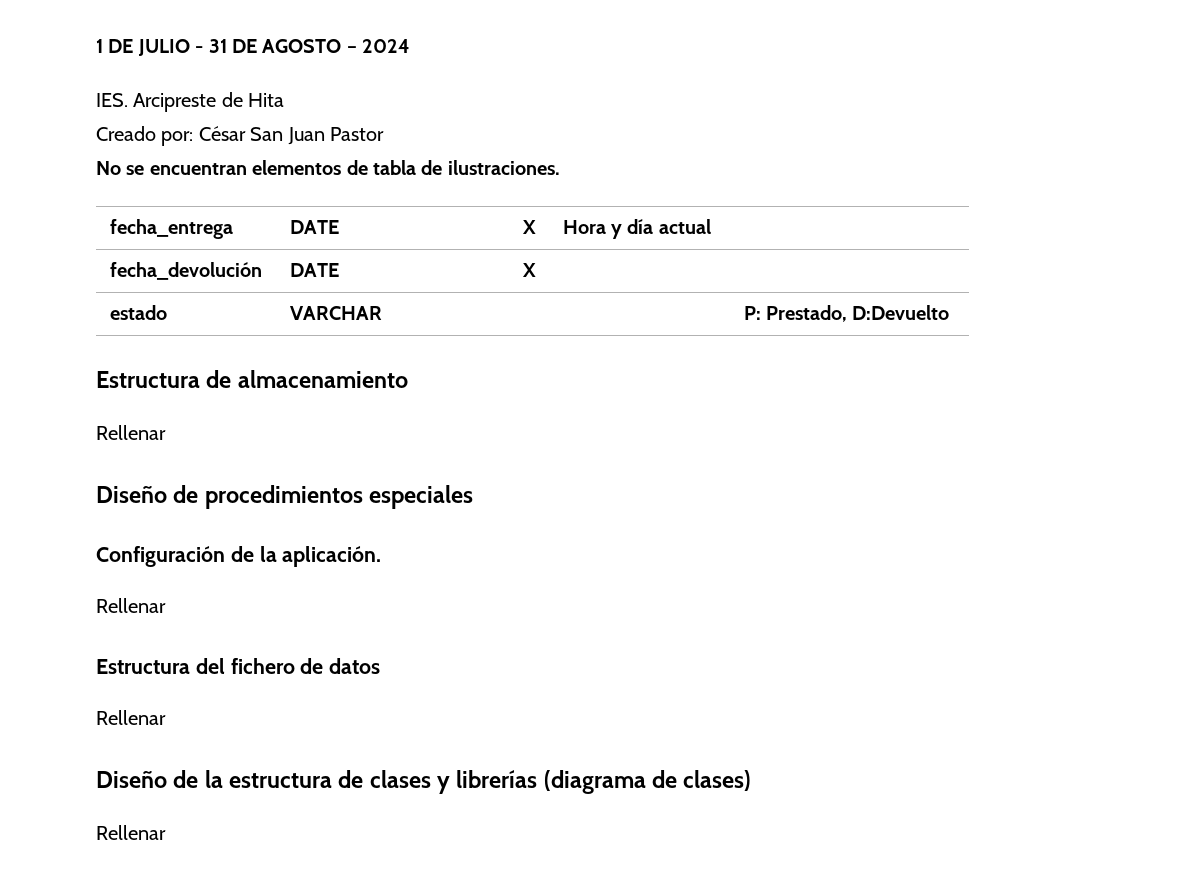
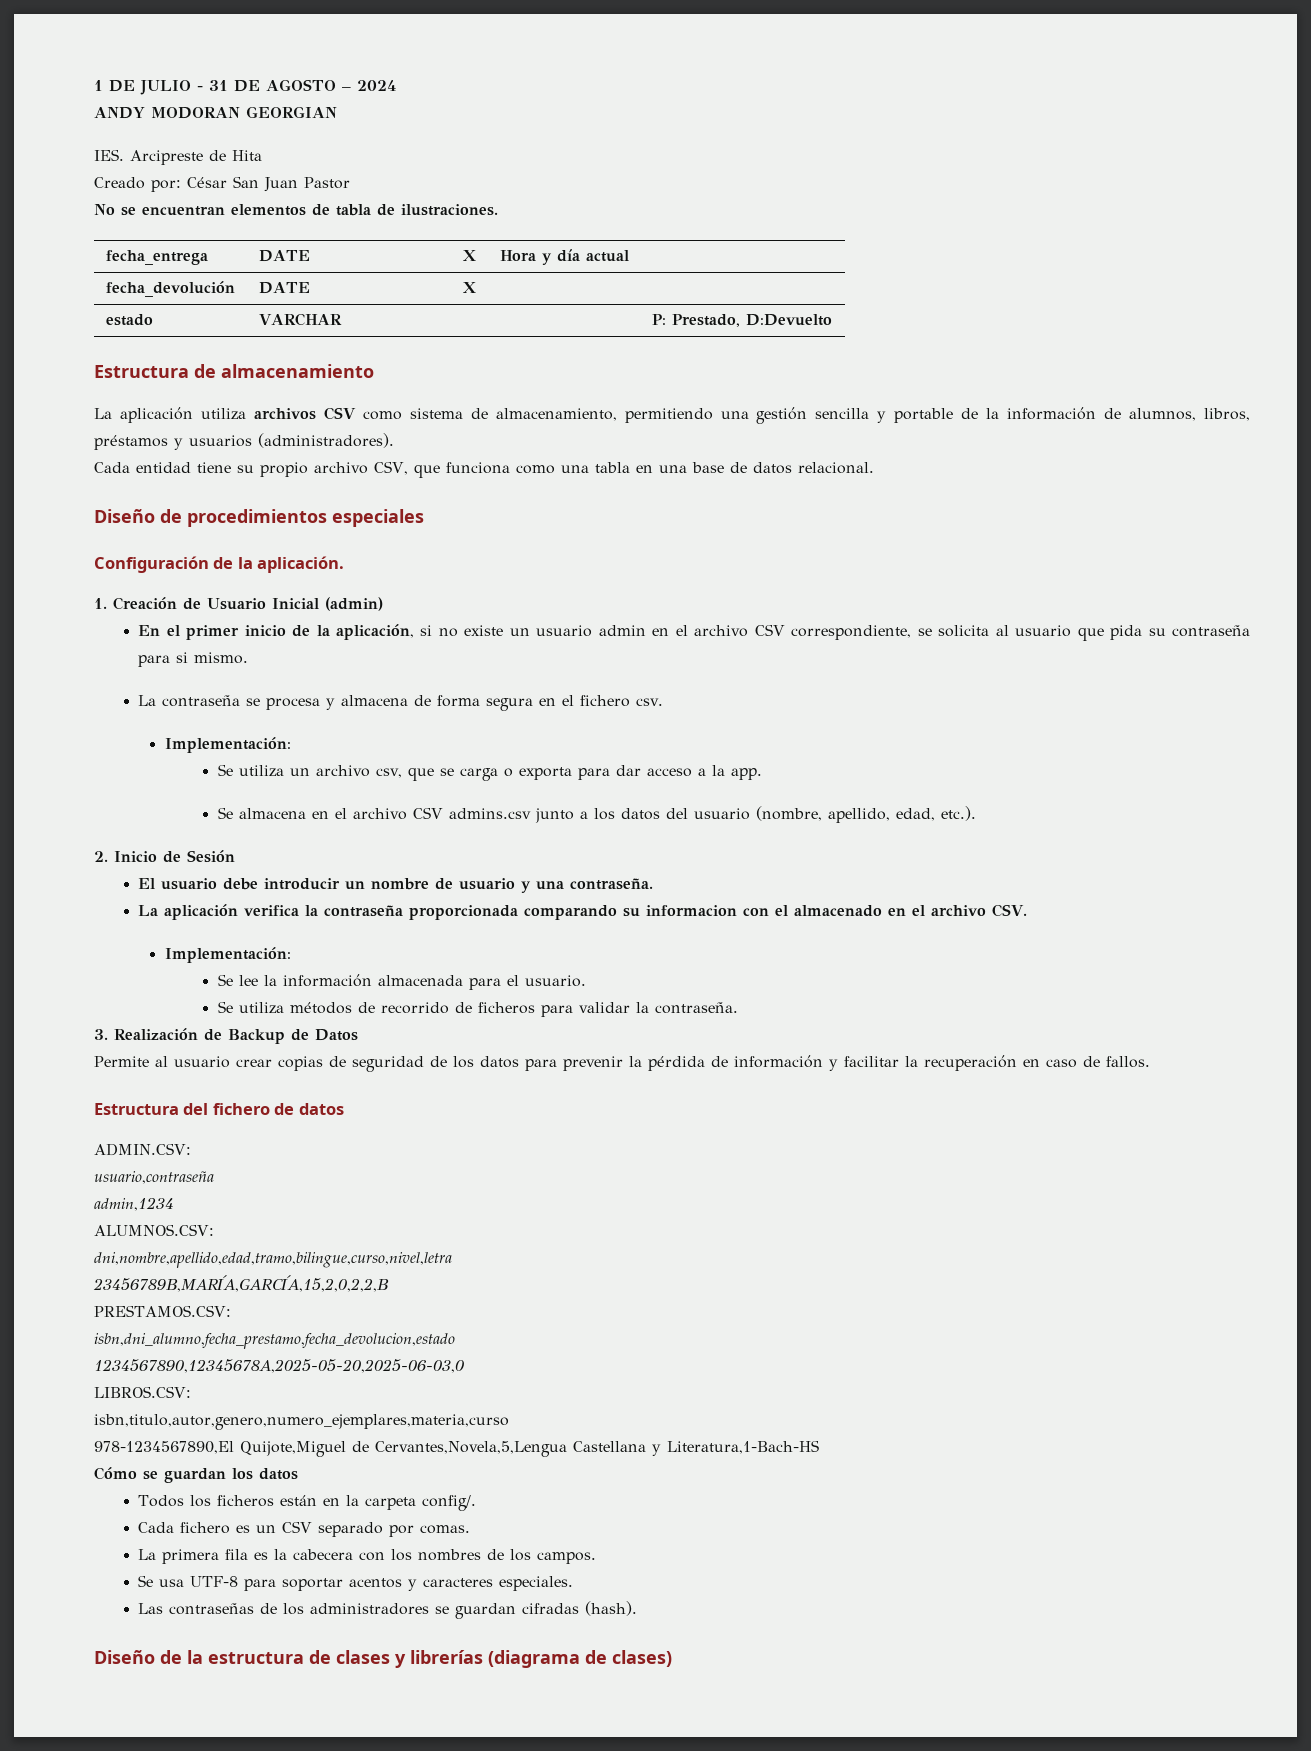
+ ANDY MODORAN GEORGIAN
  Estructura de almacenamiento
- Rellenar
+ La aplicación utiliza archivos CSV como sistema de almacenamiento, permitiendo una gestión sencilla y portable de la información de alumnos, libros, préstamos y usuarios (administradores).
+ Cada entidad tiene su propio archivo CSV, que funciona como una tabla en una base de datos relacional.
  Configuración de la aplicación.
- Rellenar
+ 1. Creación de Usuario Inicial (admin)
+ En el primer inicio de la aplicación, si no existe un usuario admin en el archivo CSV correspondiente, se solicita al usuario que pida su contraseña para si mismo.
+ La contraseña se procesa y almacena de forma segura en el fichero csv.
+ Implementación:
+ Se utiliza un archivo csv, que se carga o exporta para dar acceso a la app.
+ Se almacena en el archivo CSV admins.csv junto a los datos del usuario (nombre, apellido, edad, etc.).
+ 2. Inicio de Sesión
+ El usuario debe introducir un nombre de usuario y una contraseña.
+ La aplicación verifica la contraseña proporcionada comparando su informacion con el almacenado en el archivo CSV.
+ Implementación:
+ Se lee la información almacenada para el usuario.
+ Se utiliza métodos de recorrido de ficheros para validar la contraseña.
+ 3. Realización de Backup de Datos
+ Permite al usuario crear copias de seguridad de los datos para prevenir la pérdida de información y facilitar la recuperación en caso de fallos.
  Estructura del fichero de datos
- Rellenar
+ ADMIN.CSV:
+ usuario,contraseña
+ admin,1234
+ ALUMNOS.CSV:
+ dni,nombre,apellido,edad,tramo,bilingue,curso,nivel,letra
+ 23456789B,MARÍA,GARCÍA,15,2,0,2,2,B
+ PRESTAMOS.CSV:
+ isbn,dni_alumno,fecha_prestamo,fecha_devolucion,estado
+ 1234567890,12345678A,2025-05-20,2025-06-03,0
+ LIBROS.CSV:
+ isbn,titulo,autor,genero,numero_ejemplares,materia,curso
+ 978-1234567890,El Quijote,Miguel de Cervantes,Novela,5,Lengua Castellana y Literatura,1-Bach-HS
+ Cómo se guardan los datos
+ Todos los ficheros están en la carpeta config/.
+ Cada fichero es un CSV separado por comas.
+ La primera fila es la cabecera con los nombres de los campos.
+ Se usa UTF-8 para soportar acentos y caracteres especiales.
+ Las contraseñas de los administradores se guardan cifradas (hash).
  Diseño de la estructura de clases y librerías (diagrama de clases)
- Rellenar

